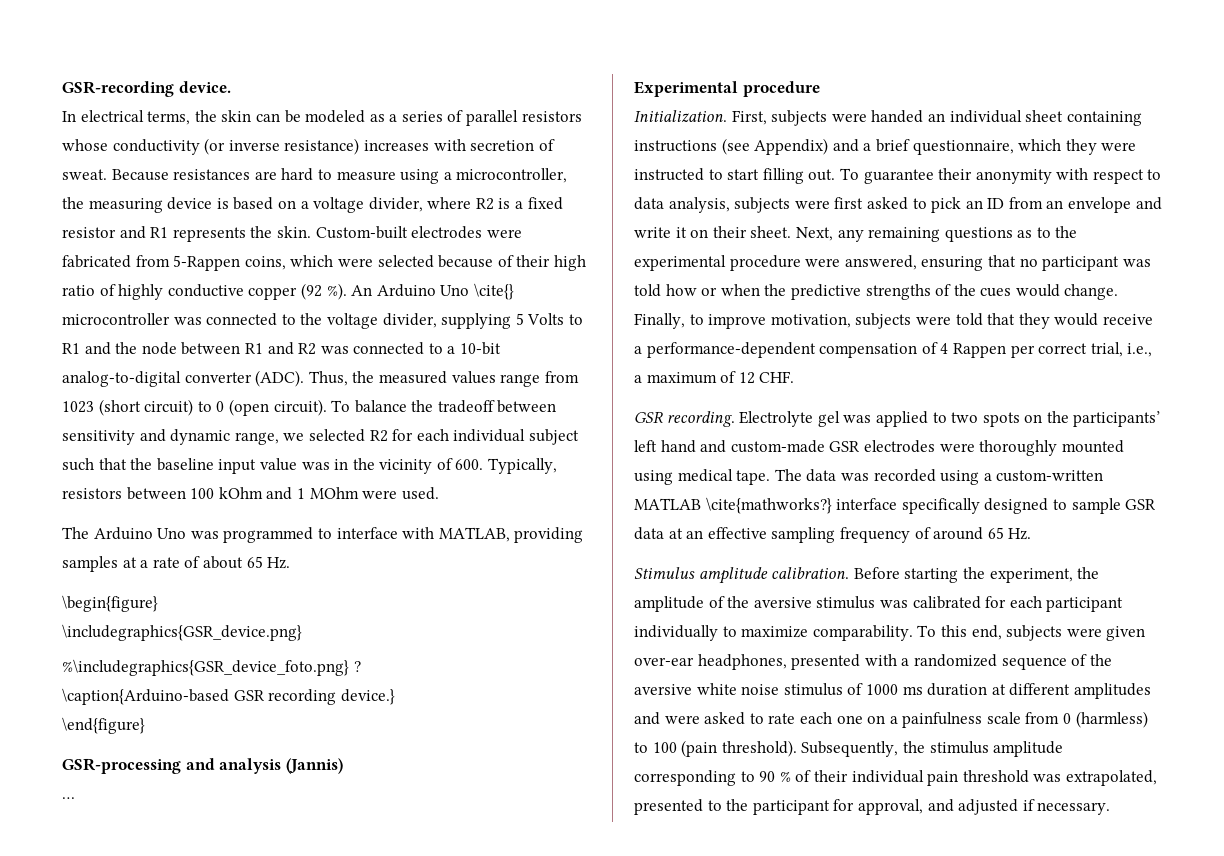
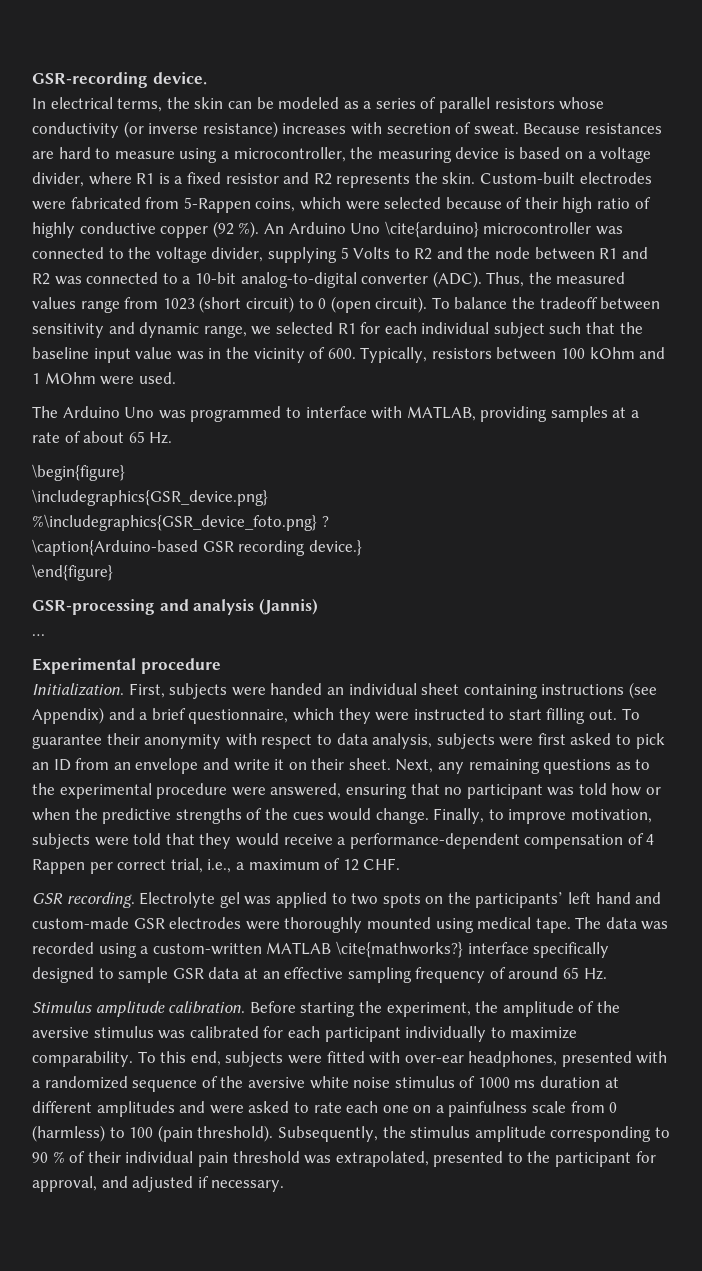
- Because resistances are hard to measure using a microcontroller, the measuring device is based on a voltage divider, where R2 is a fixed resistor and R1 represents the skin.
+ Because resistances are hard to measure using a microcontroller, the measuring device is based on a voltage divider, where R1 is a fixed resistor and R2 represents the skin.
- An Arduino Uno \cite{} microcontroller was connected to the voltage divider, supplying 5 Volts to R1 and the node between R1 and R2 was connected to a 10-bit analog-to-digital converter (ADC).
+ An Arduino Uno \cite{arduino} microcontroller was connected to the voltage divider, supplying 5 Volts to R2 and the node between R1 and R2 was connected to a 10-bit analog-to-digital converter (ADC).
- To balance the tradeoff between sensitivity and dynamic range, we selected R2 for each individual subject such that the baseline input value was in the vicinity of 600. Typically, resistors between 100 kOhm and 1 MOhm were used.
+ To balance the tradeoff between sensitivity and dynamic range, we selected R1 for each individual subject such that the baseline input value was in the vicinity of 600. Typically, resistors between 100 kOhm and 1 MOhm were used.
- To this end, subjects were given over-ear headphones, presented with a randomized sequence of the aversive white noise stimulus of 1000 ms duration at different amplitudes and were asked to rate each one on a painfulness scale from 0 (harmless) to 100 (pain threshold).
+ To this end, subjects were fitted with over-ear headphones, presented with a randomized sequence of the aversive white noise stimulus of 1000 ms duration at different amplitudes and were asked to rate each one on a painfulness scale from 0 (harmless) to 100 (pain threshold).

